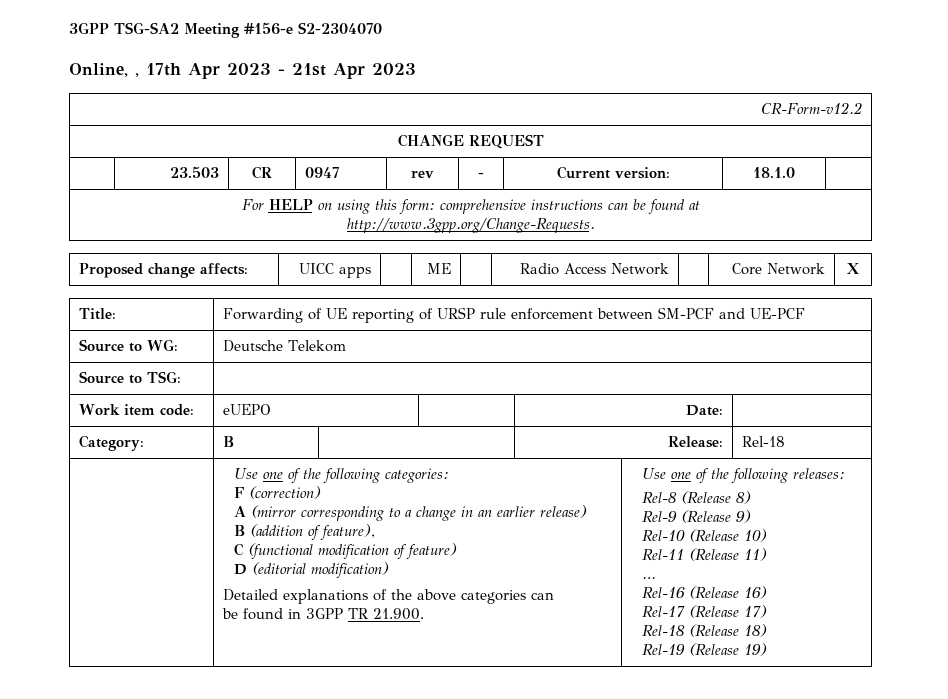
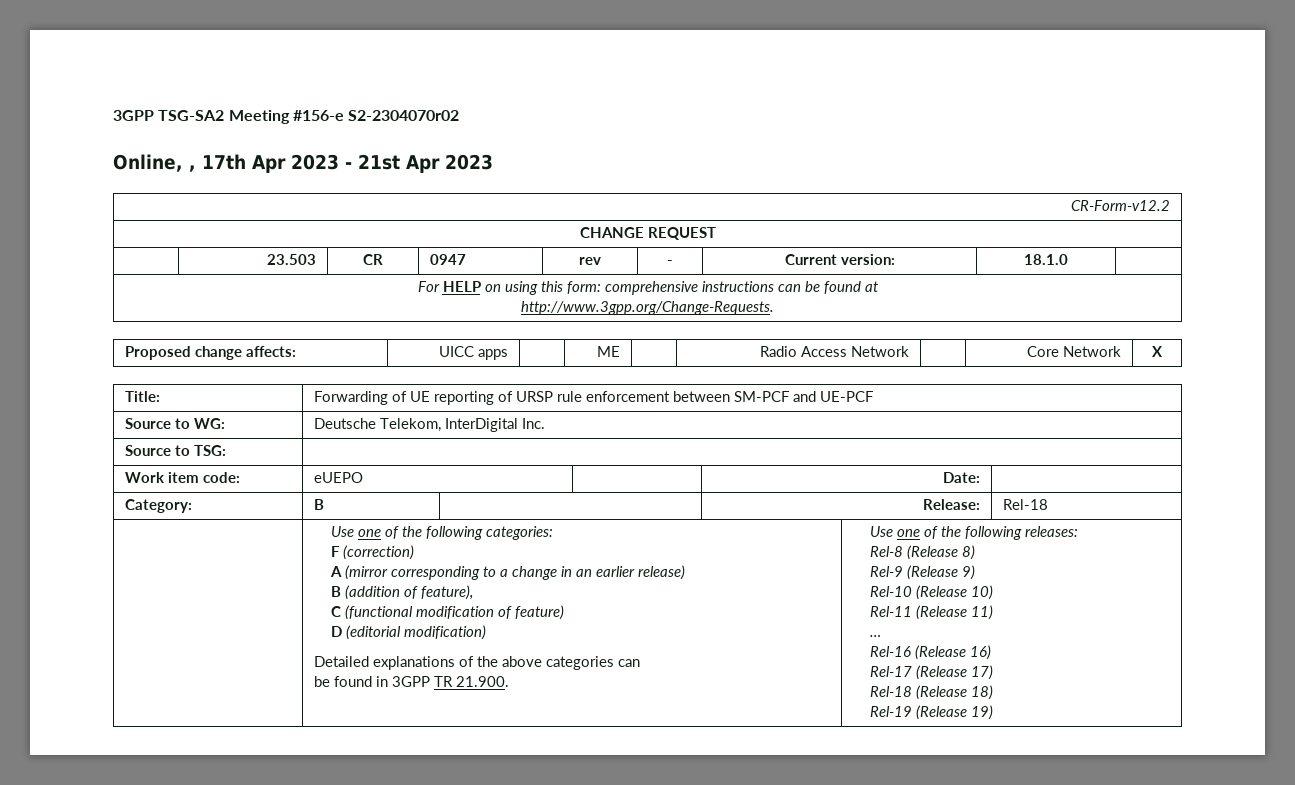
- 3GPP TSG-SA2 Meeting #156-e S2-2304070
+ 3GPP TSG-SA2 Meeting #156-e S2-2304070r02
- Source to WG: | Deutsche Telekom
+ Source to WG: | Deutsche Telekom, InterDigital Inc.

